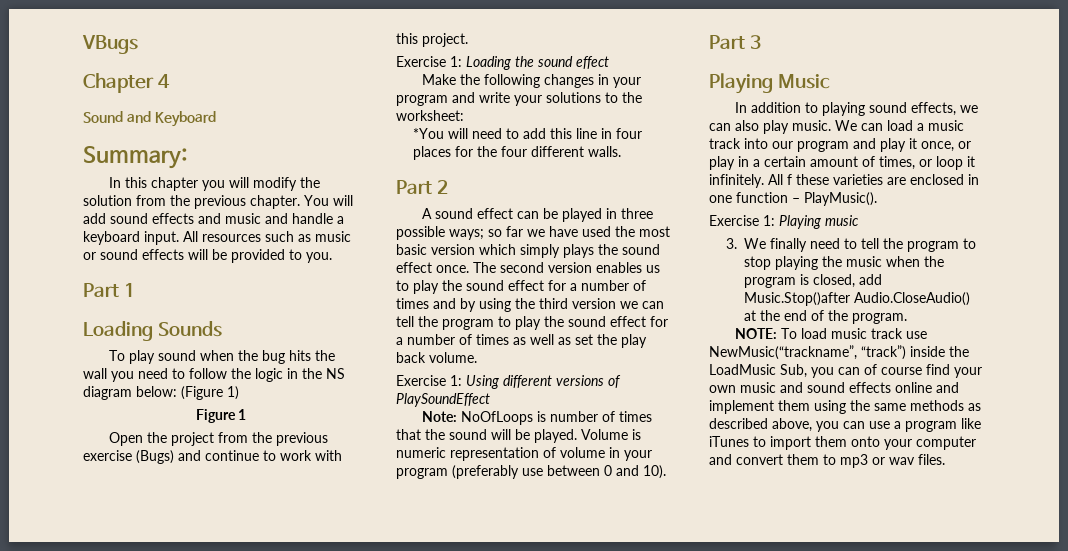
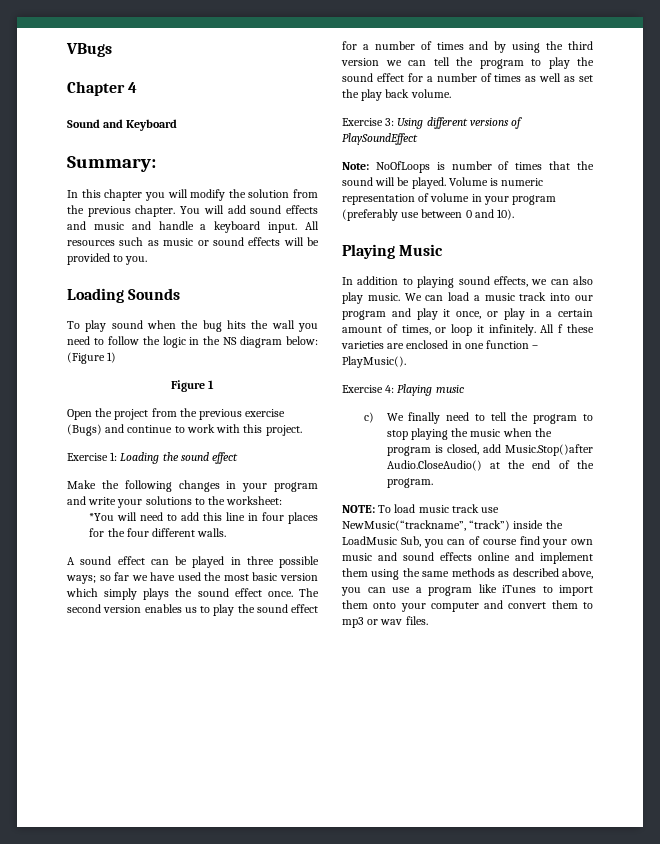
- Part 1
- Part 2
- Exercise 1: Using different versions of PlaySoundEffect
+ Exercise 3: Using different versions of PlaySoundEffect
- Part 3
- Exercise 1: Playing music
+ Exercise 4: Playing music
- 3. We finally need to tell the program to stop playing the music when the program is closed, add Music.Stop()after Audio.CloseAudio() at the end of the program.
+ c) We finally need to tell the program to stop playing the music when the program is closed, add Music.Stop()after Audio.CloseAudio() at the end of the program.

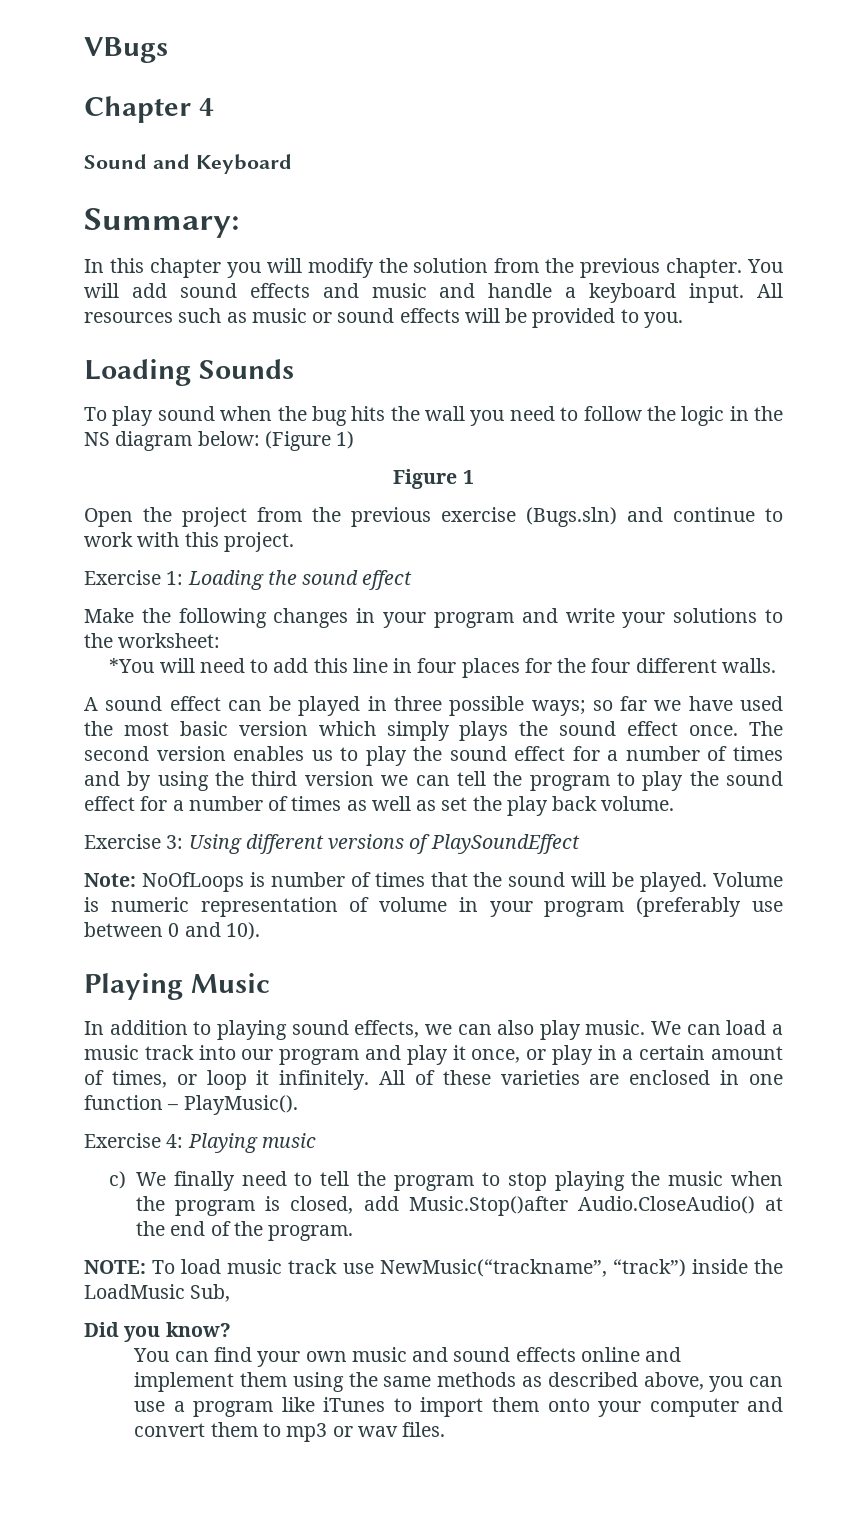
- Open the project from the previous exercise (Bugs) and continue to work with this project.
+ Open the project from the previous exercise (Bugs.sln) and continue to work with this project.
- All f these varieties are enclosed in one function – PlayMusic().
+ All of these varieties are enclosed in one function – PlayMusic().
- NOTE: To load music track use NewMusic(“trackname”, “track”) inside the LoadMusic Sub, you can of course find your own music and sound effects online and implement them using the same methods as described above, you can use a program like iTunes to import them onto your computer and convert them to mp3 or wav files.
+ NOTE: To load music track use NewMusic(“trackname”, “track”) inside the LoadMusic Sub,
+ Did you know?
+ You can find your own music and sound effects online and implement them using the same methods as described above, you can use a program like iTunes to import them onto your computer and convert them to mp3 or wav files.

